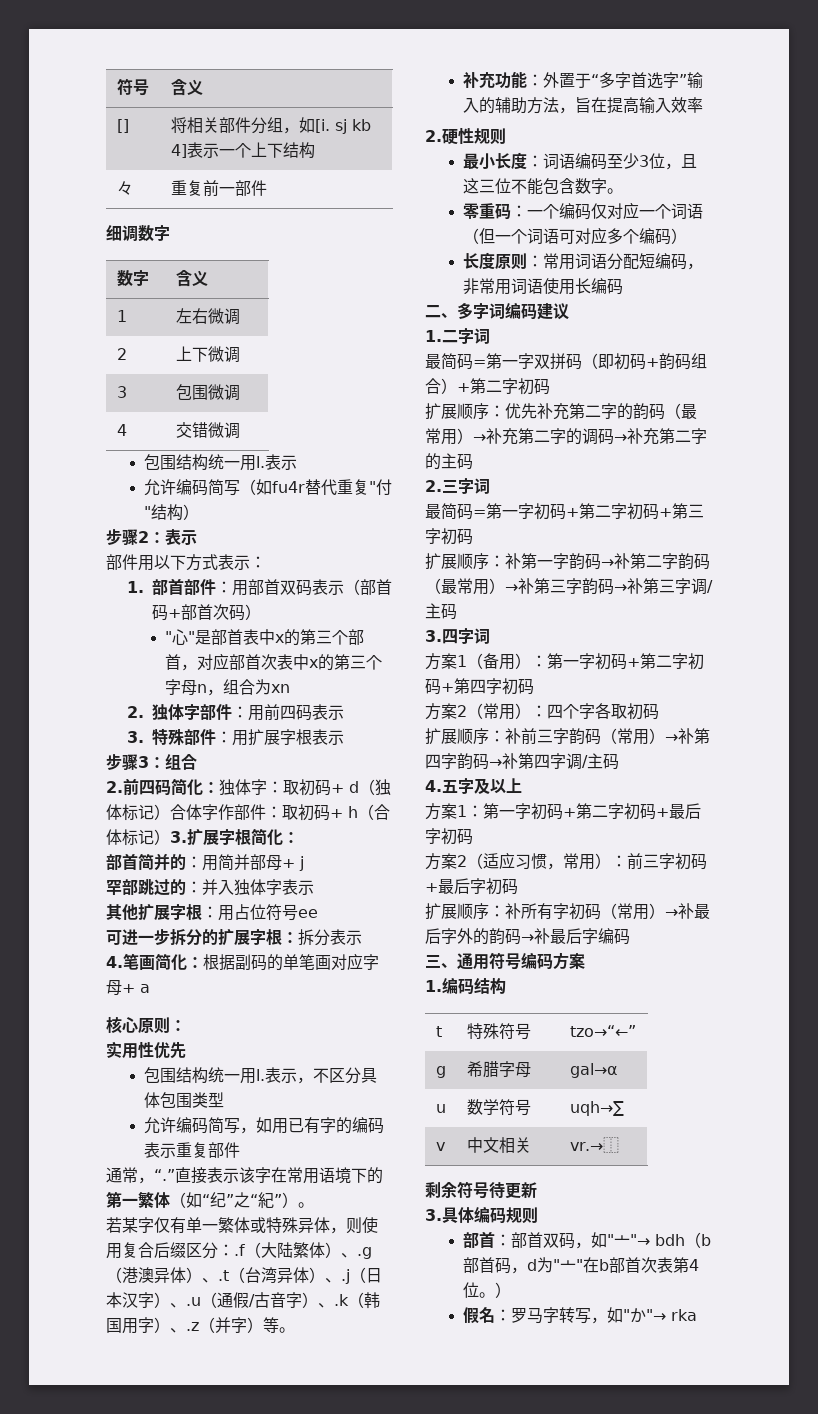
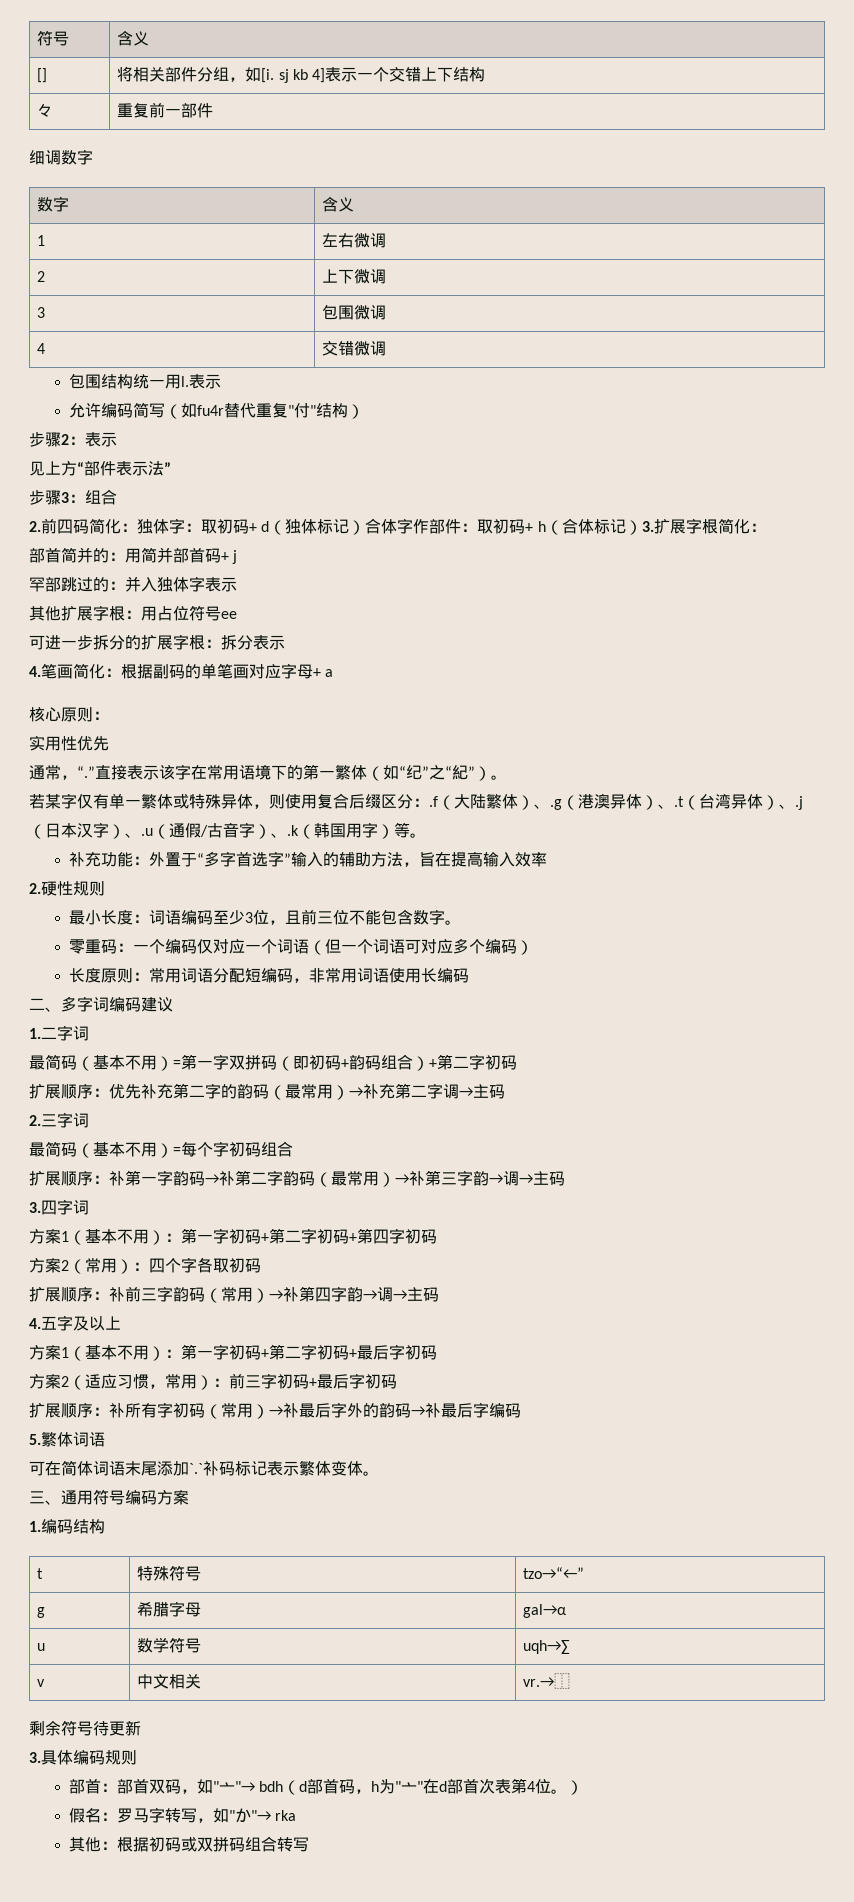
- [] | 将相关部件分组，如[i. sj kb 4]表示一个上下结构
+ [] | 将相关部件分组，如[i. sj kb 4]表示一个交错上下结构
- 部件用以下方式表示：
- 1.部首部件：用部首双码表示（部首码+部首次码）
- "心"是部首表中x的第三个部首，对应部首次表中x的第三个字母n，组合为xn
- 2.独体字部件：用前四码表示
- 3.特殊部件：用扩展字根表示
+ 见上方“部件表示法”
- 部首简并的：用简并部母+ j
+ 部首简并的：用简并部首码+ j
- 包围结构统一用l.表示，不区分具体包围类型
- 允许编码简写，如用已有字的编码表示重复部件
- 若某字仅有单一繁体或特殊异体，则使用复合后缀区分：.f（大陆繁体）、.g（港澳异体）、.t（台湾异体）、.j（日本汉字）、.u（通假/古音字）、.k（韩国用字）、.z（并字）等。
+ 若某字仅有单一繁体或特殊异体，则使用复合后缀区分：.f（大陆繁体）、.g（港澳异体）、.t（台湾异体）、.j（日本汉字）、.u（通假/古音字）、.k（韩国用字）等。
- 最小长度：词语编码至少3位，且这三位不能包含数字。
+ 最小长度：词语编码至少3位，且前三位不能包含数字。
- 最简码=第一字双拼码（即初码+韵码组合）+第二字初码
+ 最简码（基本不用）=第一字双拼码（即初码+韵码组合）+第二字初码
- 扩展顺序：优先补充第二字的韵码（最常用）→补充第二字的调码→补充第二字的主码
+ 扩展顺序：优先补充第二字的韵码（最常用）→补充第二字调→主码
- 最简码=第一字初码+第二字初码+第三字初码
+ 最简码（基本不用）=每个字初码组合
- 扩展顺序：补第一字韵码→补第二字韵码（最常用）→补第三字韵码→补第三字调/主码
+ 扩展顺序：补第一字韵码→补第二字韵码（最常用）→补第三字韵→调→主码
- 方案1（备用）：第一字初码+第二字初码+第四字初码
+ 方案1（基本不用）：第一字初码+第二字初码+第四字初码
- 扩展顺序：补前三字韵码（常用）→补第四字韵码→补第四字调/主码
+ 扩展顺序：补前三字韵码（常用）→补第四字韵→调→主码
- 方案1：第一字初码+第二字初码+最后字初码
+ 方案1（基本不用）：第一字初码+第二字初码+最后字初码
+ 5.繁体词语
+ 可在简体词语末尾添加`.`补码标记表示繁体变体。
- 部首：部首双码，如"亠"→ bdh（b部首码，d为"亠"在b部首次表第4位。）
+ 部首：部首双码，如"亠"→ bdh（d部首码，h为"亠"在d部首次表第4位。）
+ 其他：根据初码或双拼码组合转写

